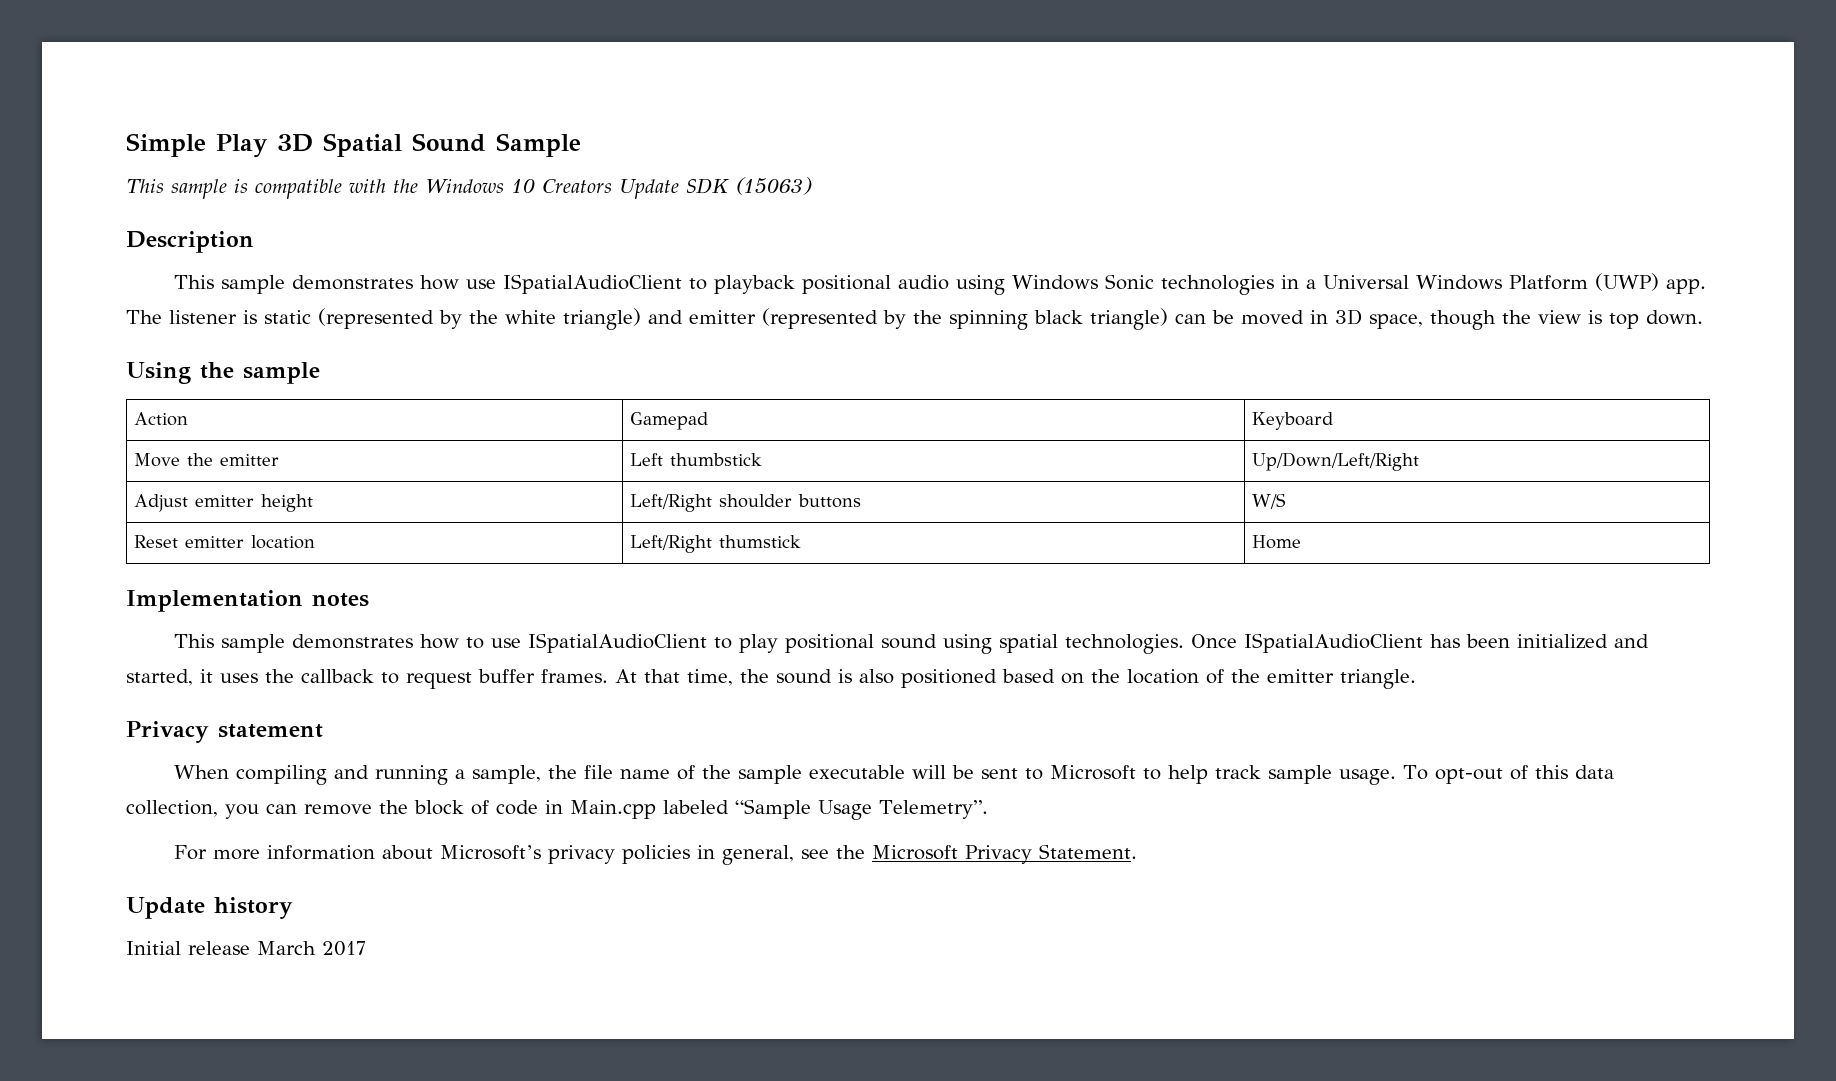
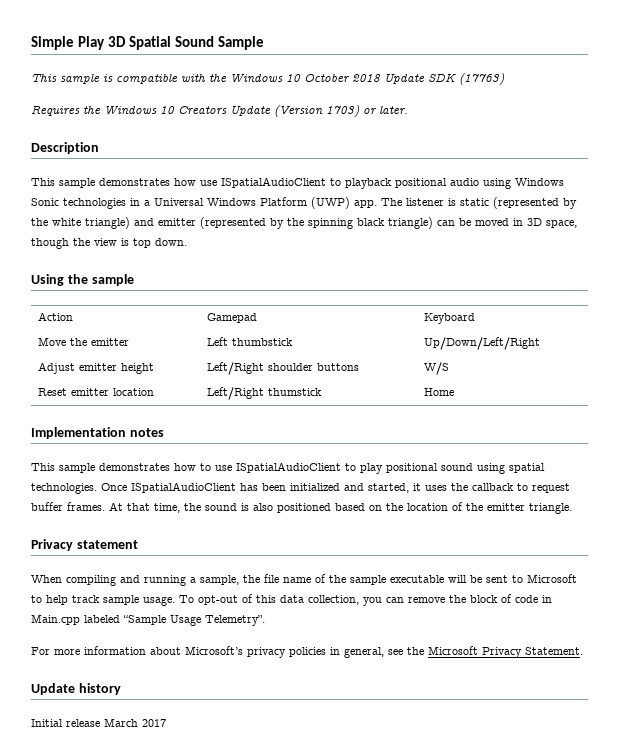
- This sample is compatible with the Windows 10 Creators Update SDK (15063)
+ This sample is compatible with the Windows 10 October 2018 Update SDK (17763)
+ Requires the Windows 10 Creators Update (Version 1703) or later.

